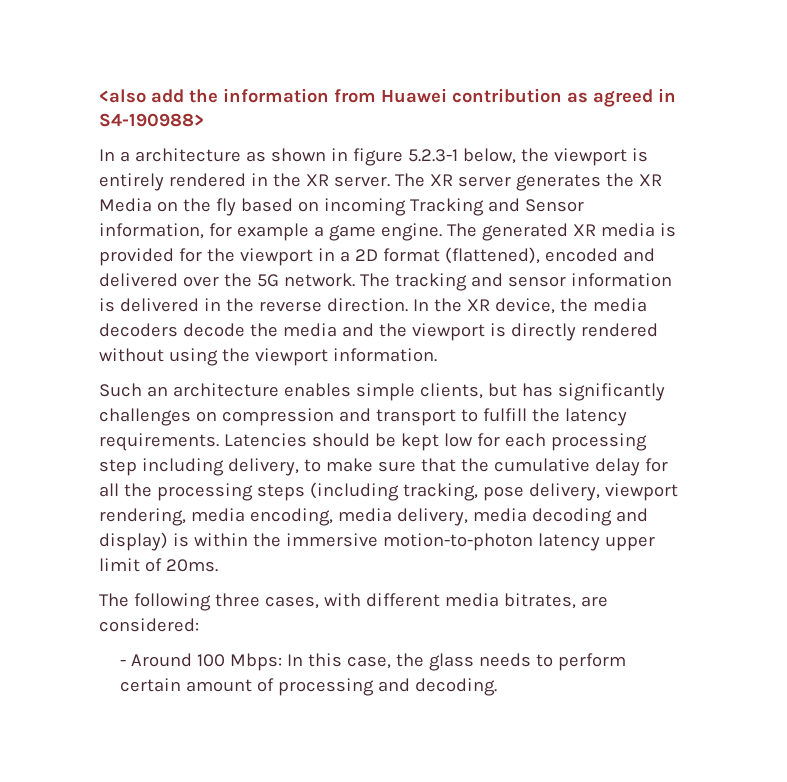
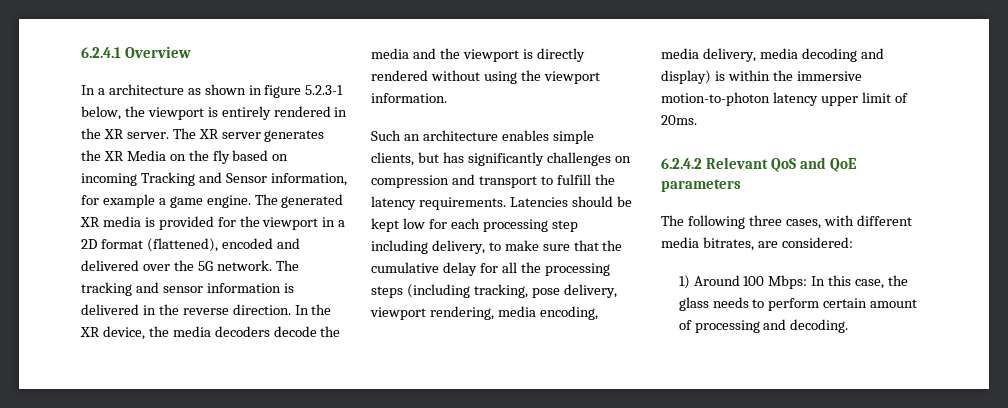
- <also add the information from Huawei contribution as agreed in S4-190988>
+ 6.2.4.1 Overview
+ 6.2.4.2 Relevant QoS and QoE parameters
- - Around 100 Mbps: In this case, the glass needs to perform certain amount of processing and decoding.
+ 1) Around 100 Mbps: In this case, the glass needs to perform certain amount of processing and decoding.

